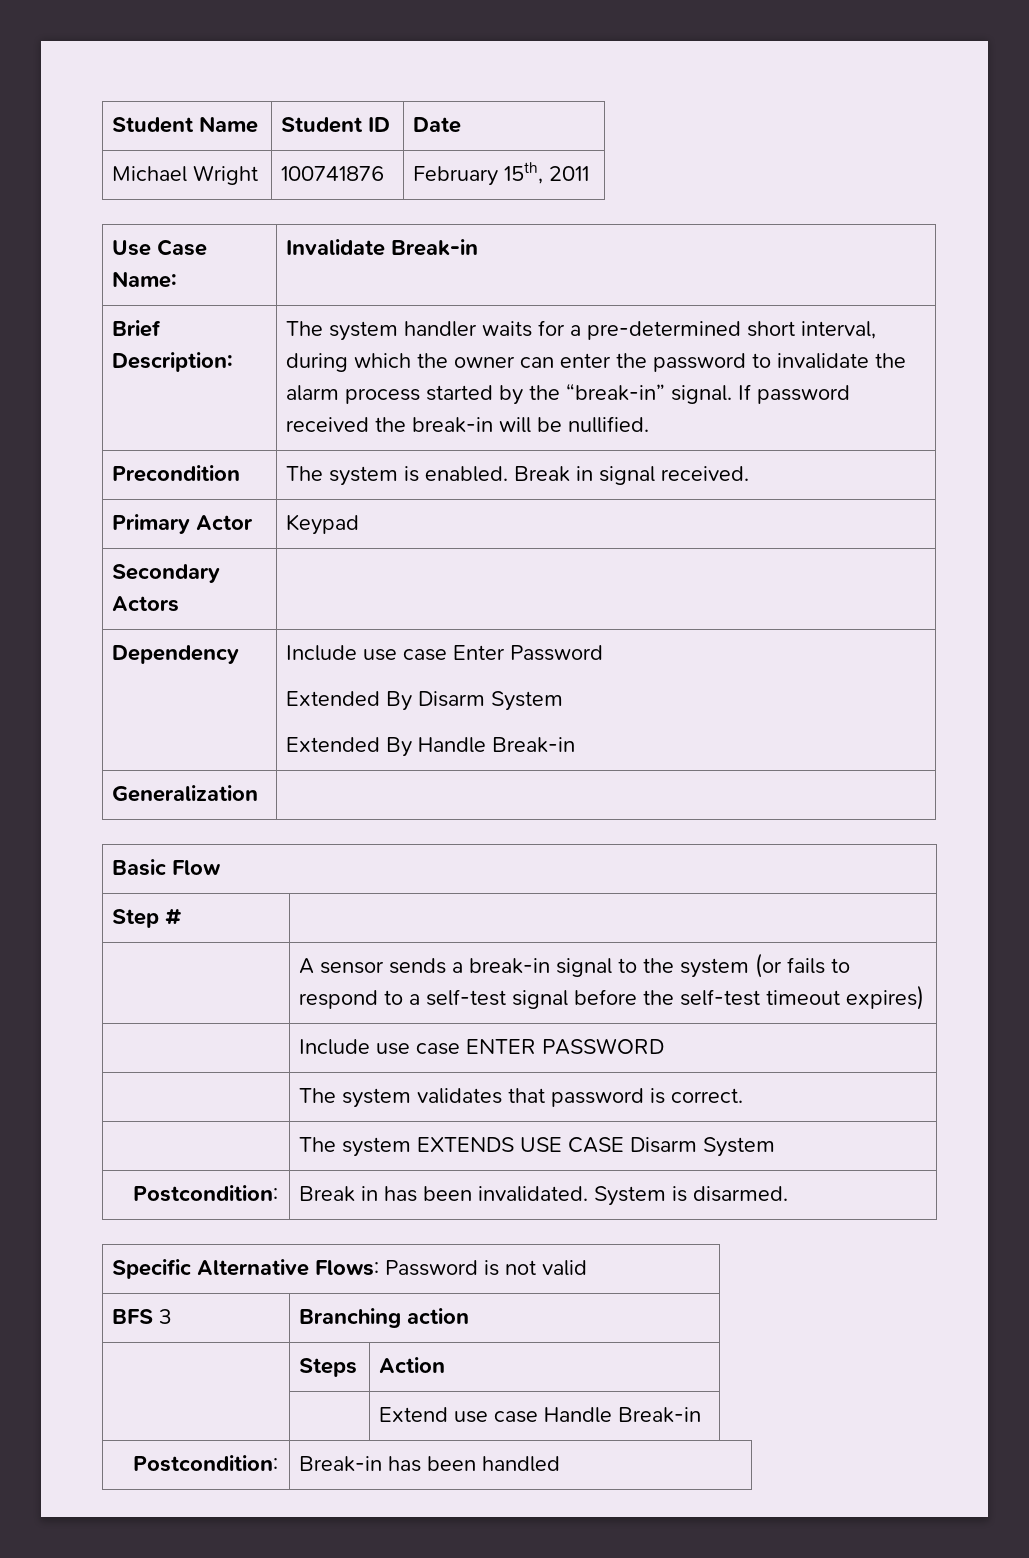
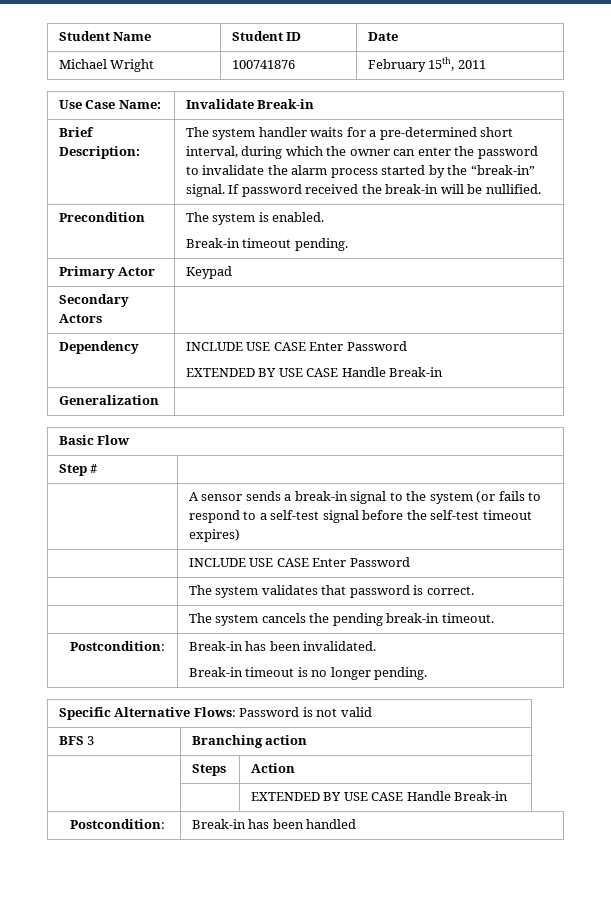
- Precondition | The system is enabled. Break in signal received.
+ Precondition | The system is enabled.
+ Break-in timeout pending.
- Dependency | Include use case Enter Password
- Extended By Disarm System
- Extended By Handle Break-in
+ Dependency | INCLUDE USE CASE Enter Password
+ EXTENDED BY USE CASE Handle Break-in
  | A sensor sends a break-in signal to the system (or fails to respond to a self-test signal before the self-test timeout expires)
- | Include use case ENTER PASSWORD
+ | INCLUDE USE CASE Enter Password
- | The system EXTENDS USE CASE Disarm System
- Postcondition: | Break in has been invalidated. System is disarmed.
+ | The system cancels the pending break-in timeout.
+ Postcondition: | Break-in has been invalidated.
+ Break-in timeout is no longer pending.
- | | Extend use case Handle Break-in
+ | | EXTENDED BY USE CASE Handle Break-in

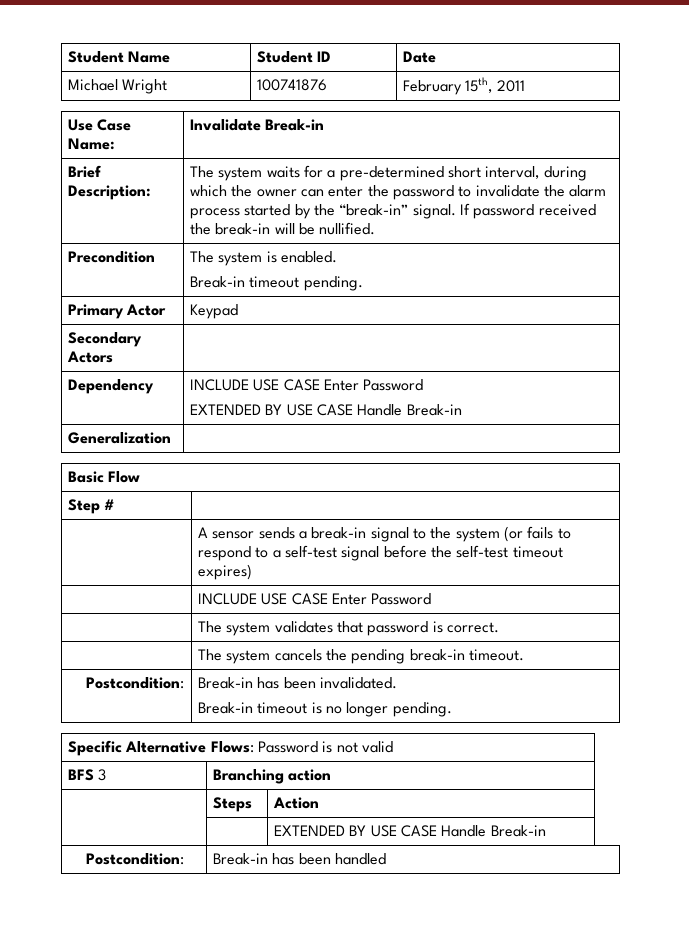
- Brief Description: | The system handler waits for a pre-determined short interval, during which the owner can enter the password to invalidate the alarm process started by the “break-in” signal. If password received the break-in will be nullified.
+ Brief Description: | The system waits for a pre-determined short interval, during which the owner can enter the password to invalidate the alarm process started by the “break-in” signal. If password received the break-in will be nullified.

